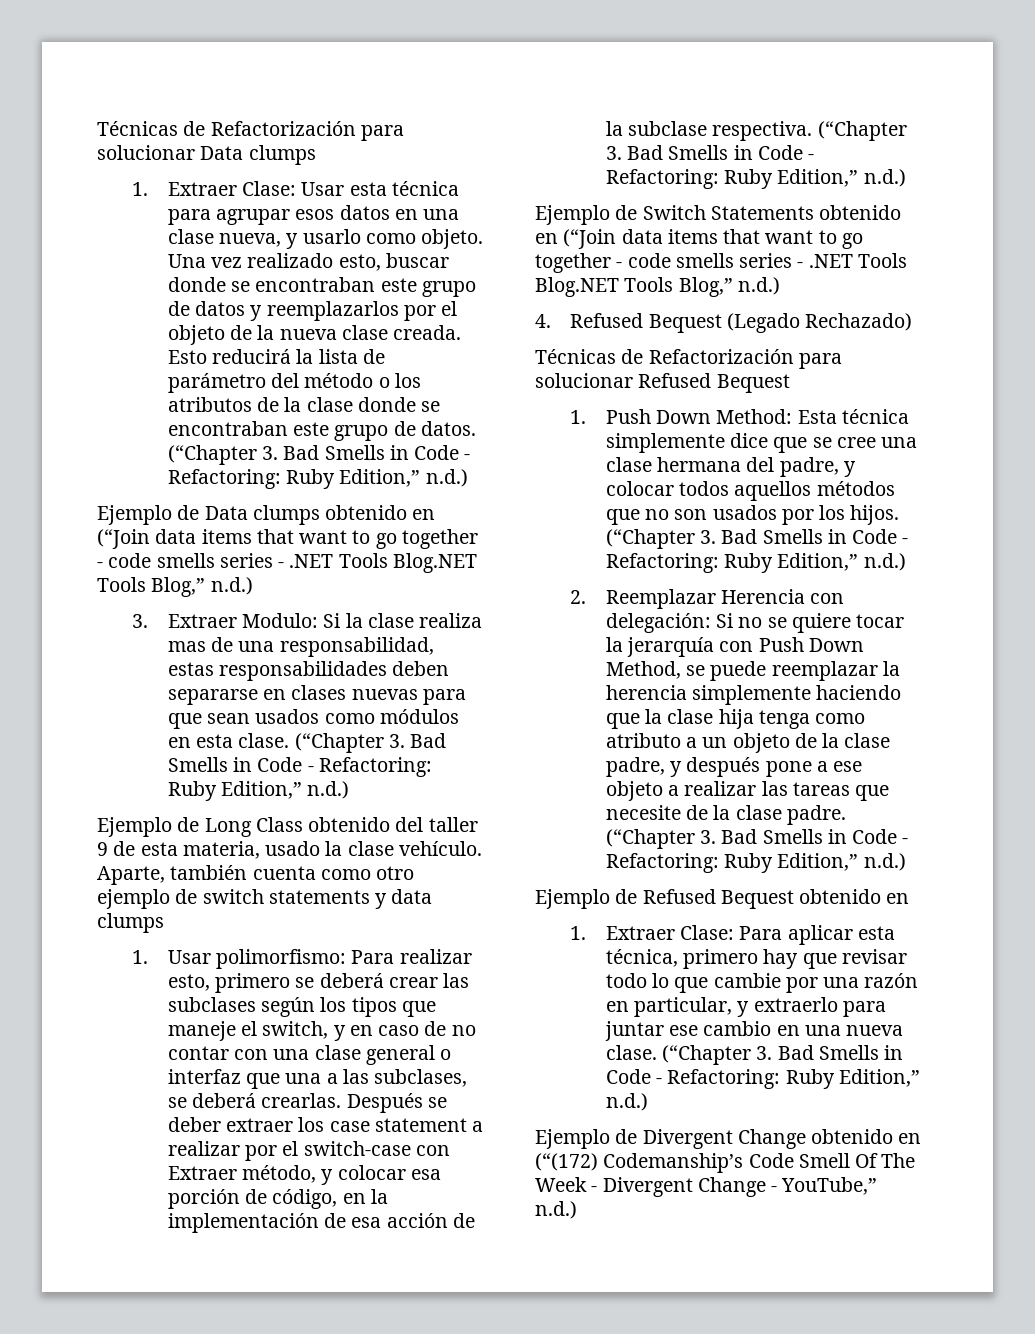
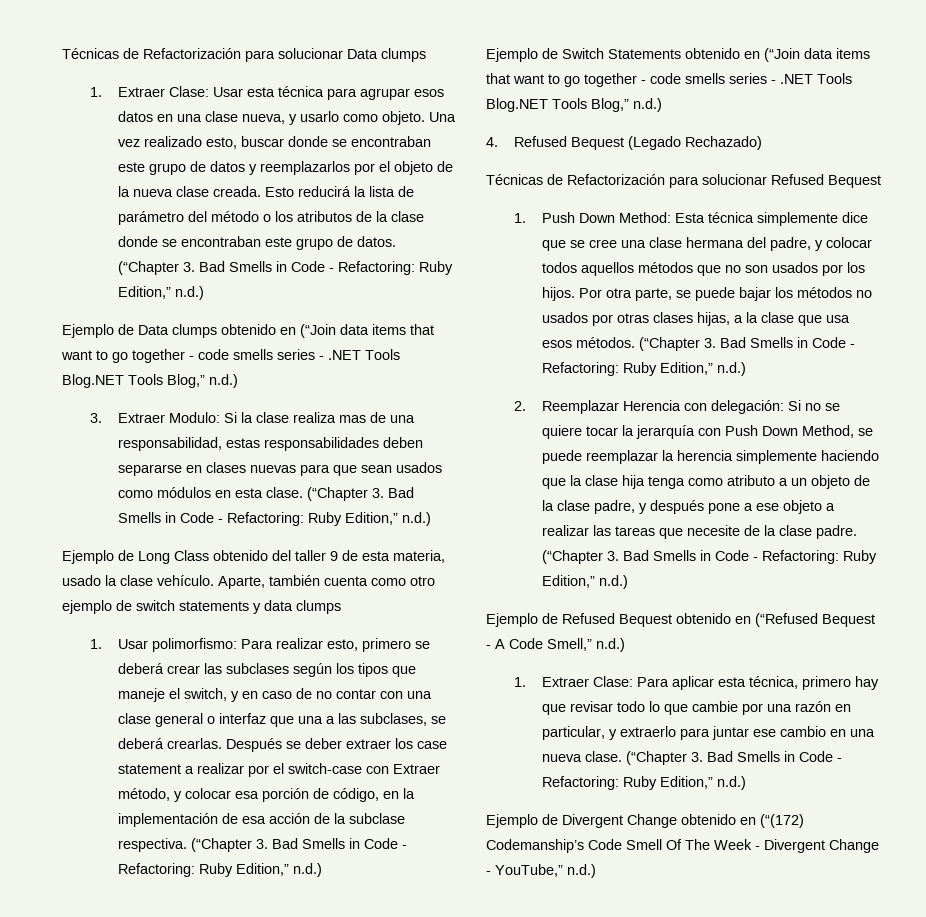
+ Por otra parte, se puede bajar los métodos no usados por otras clases hijas, a la clase que usa esos métodos.
- Ejemplo de Refused Bequest obtenido en
+ Ejemplo de Refused Bequest obtenido en (“Refused Bequest - A Code Smell,” n.d.)

